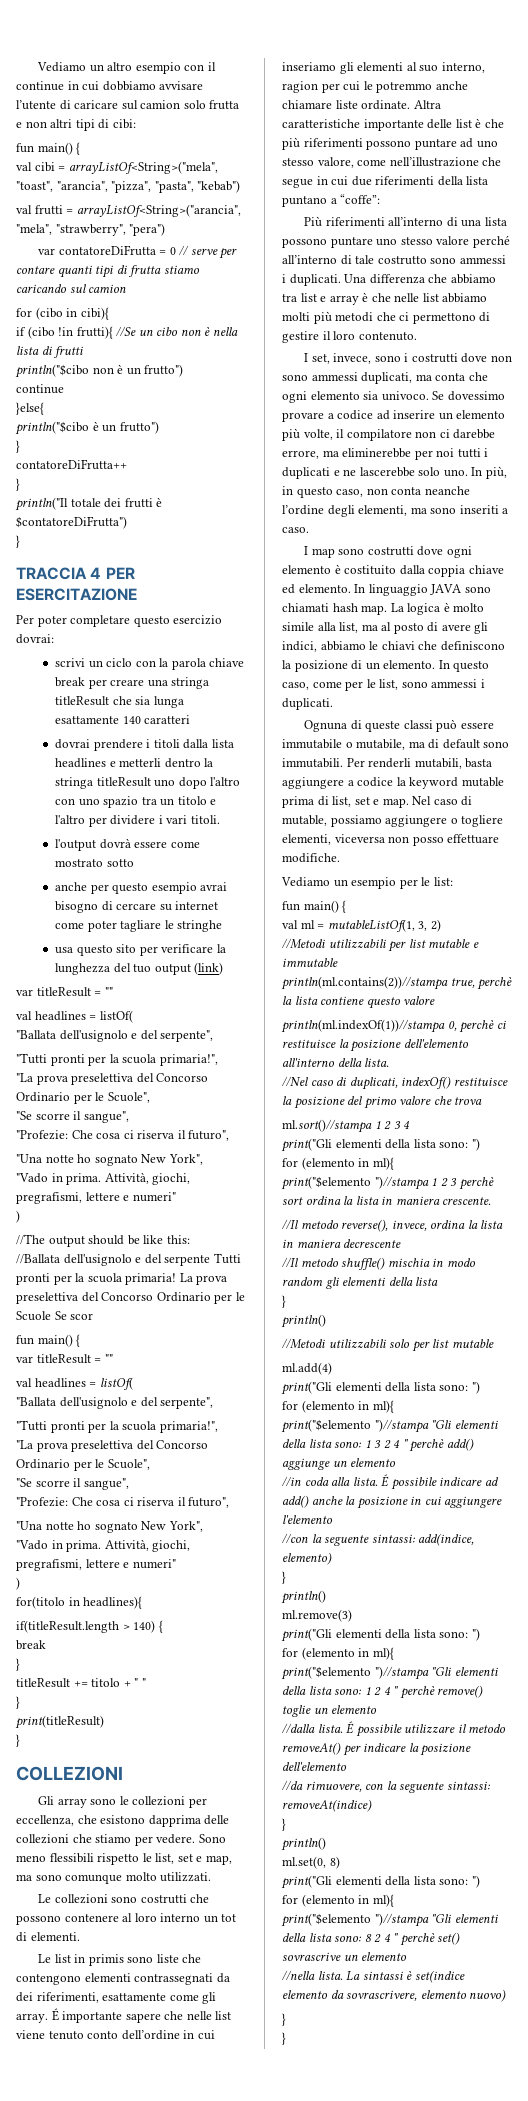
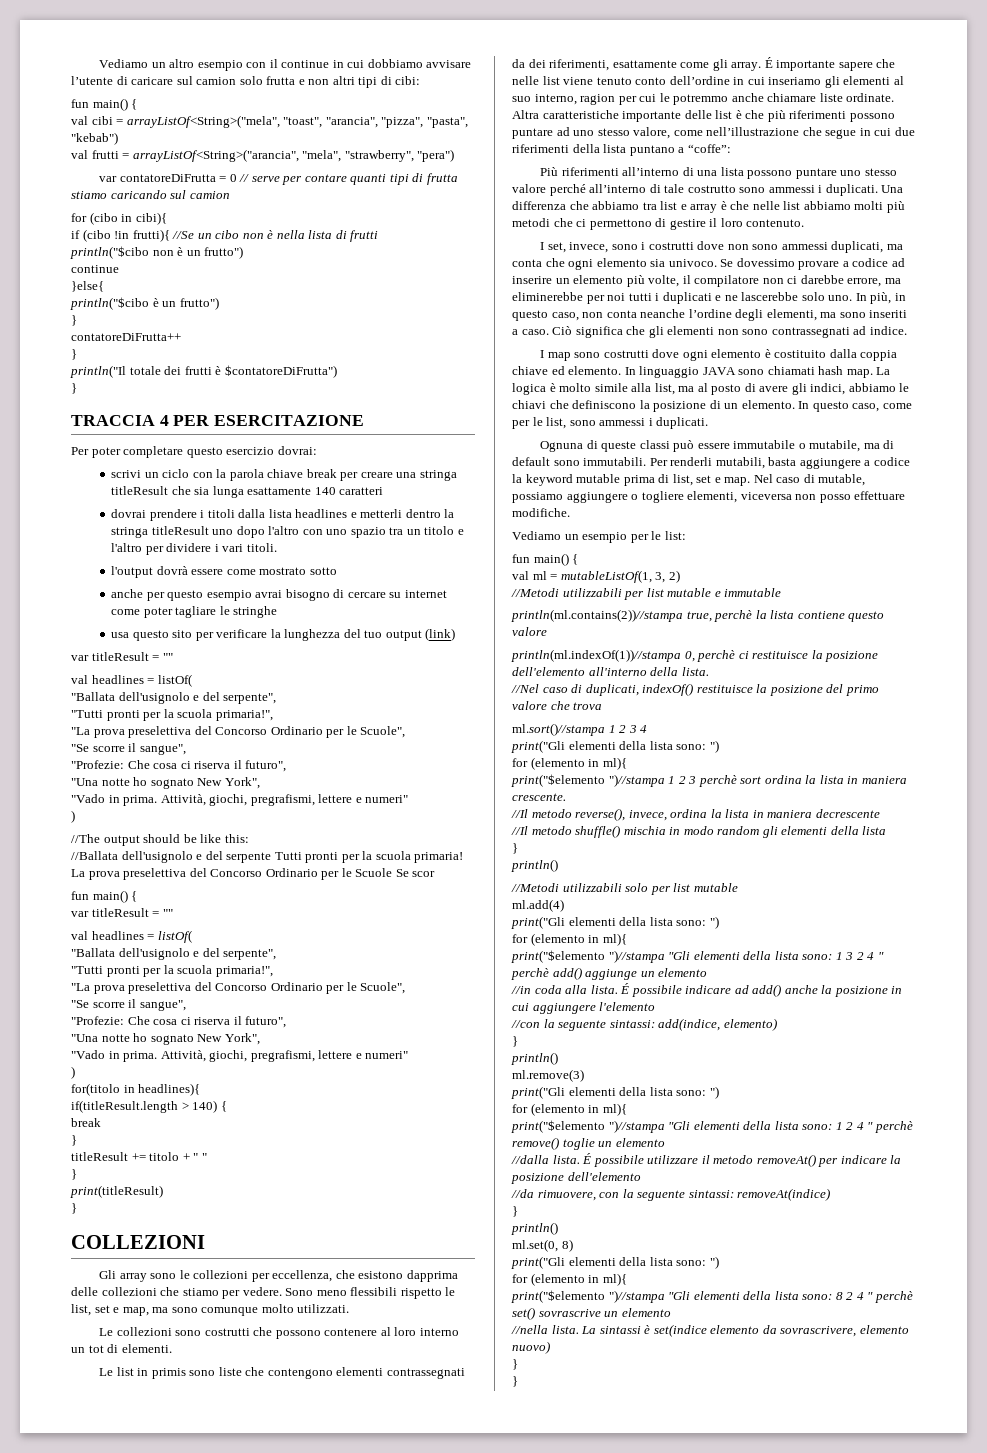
+ Ciò significa che gli elementi non sono contrassegnati ad indice.

